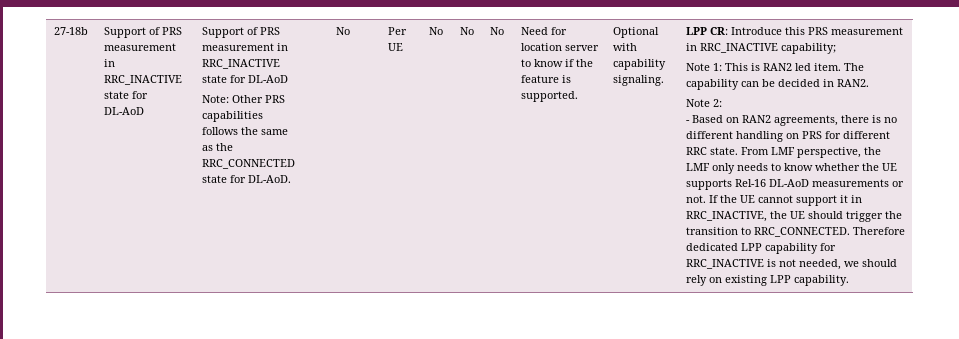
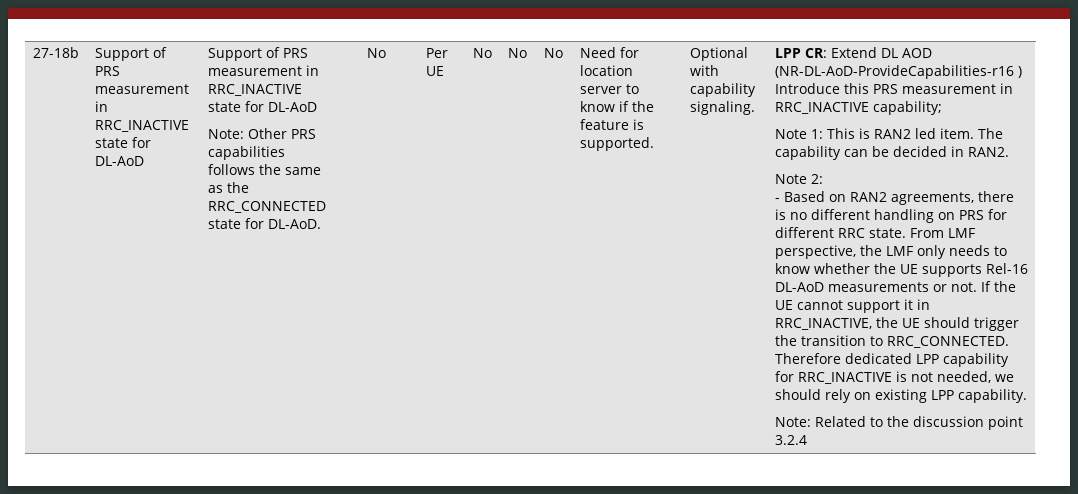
- LPP CR: Introduce this PRS measurement in RRC_INACTIVE capability;
+ LPP CR: Extend DL AOD (NR-DL-AoD-ProvideCapabilities-r16 ) Introduce this PRS measurement in RRC_INACTIVE capability;
+ Note: Related to the discussion point 3.2.4

